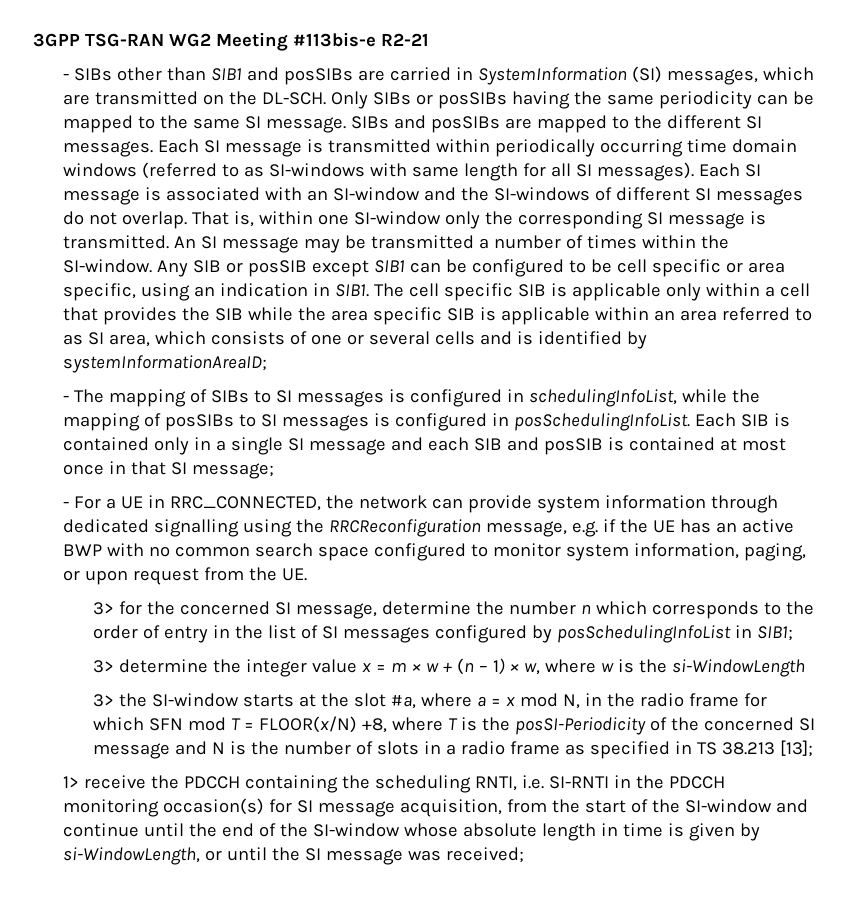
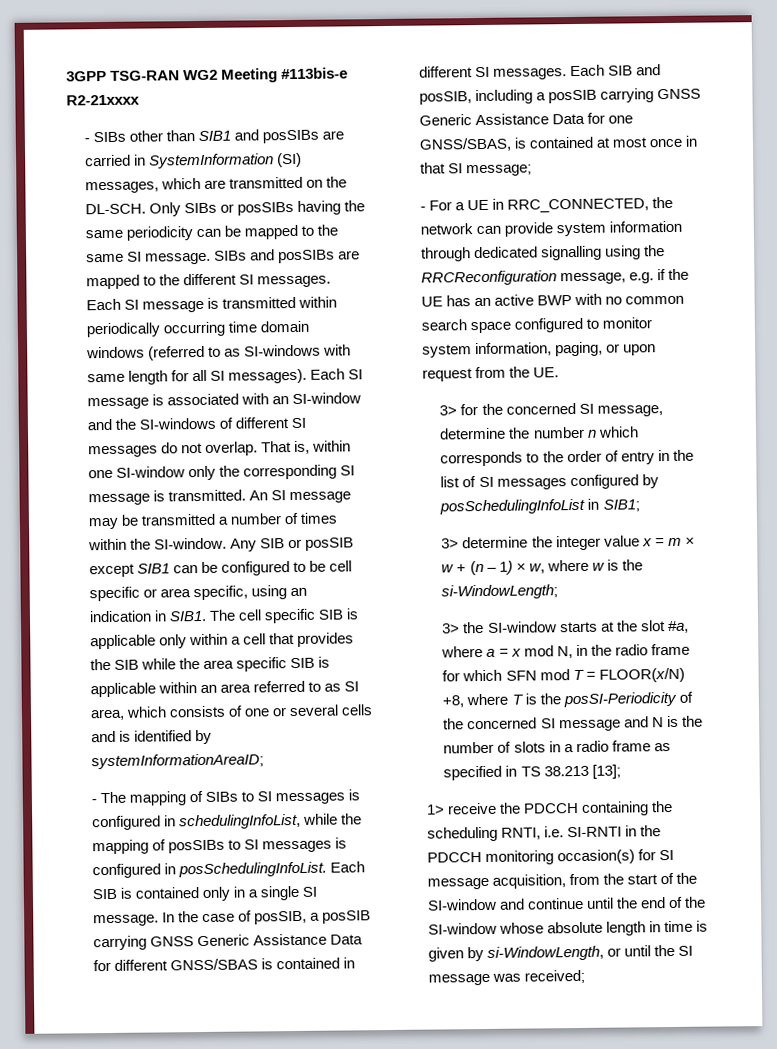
- 3GPP TSG-RAN WG2 Meeting #113bis-e R2-21
+ 3GPP TSG-RAN WG2 Meeting #113bis-e R2-21xxxx
- Each SIB is contained only in a single SI message and each SIB and posSIB is contained at most once in that SI message;
+ Each SIB is contained only in a single SI message. In the case of posSIB, a posSIB carrying GNSS Generic Assistance Data for different GNSS/SBAS is contained in different SI messages. Each SIB and posSIB, including a posSIB carrying GNSS Generic Assistance Data for one GNSS/SBAS, is contained at most once in that SI message;
- 3> determine the integer value x = m × w + (n – 1) × w, where w is the si-WindowLength
+ 3> determine the integer value x = m × w + (n – 1) × w, where w is the si-WindowLength;

